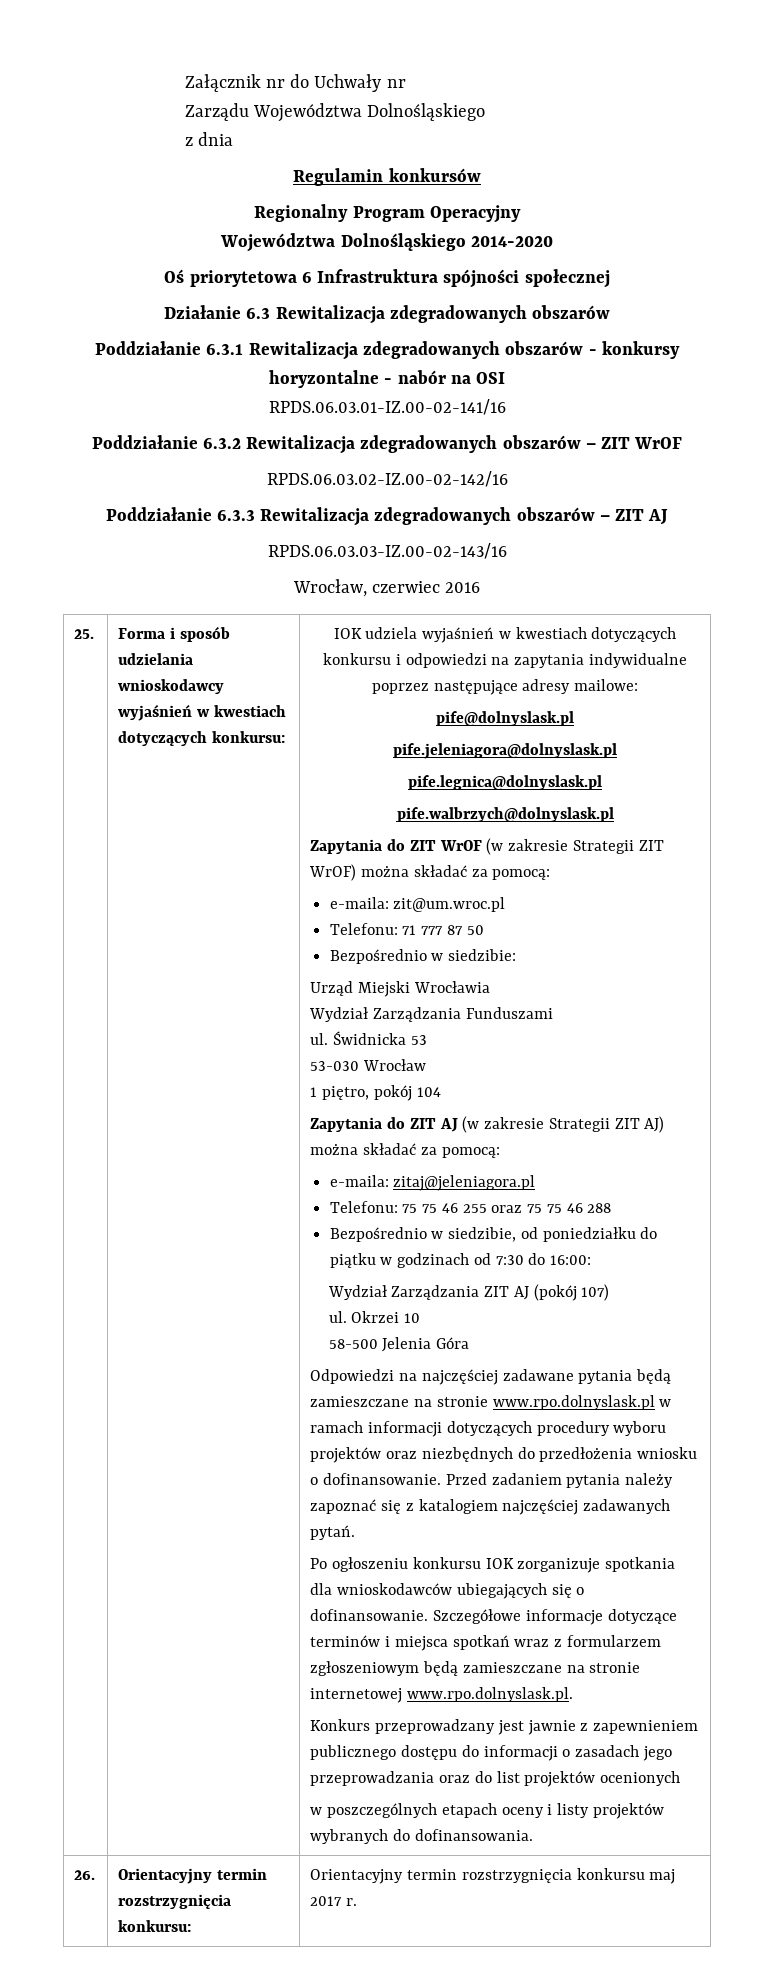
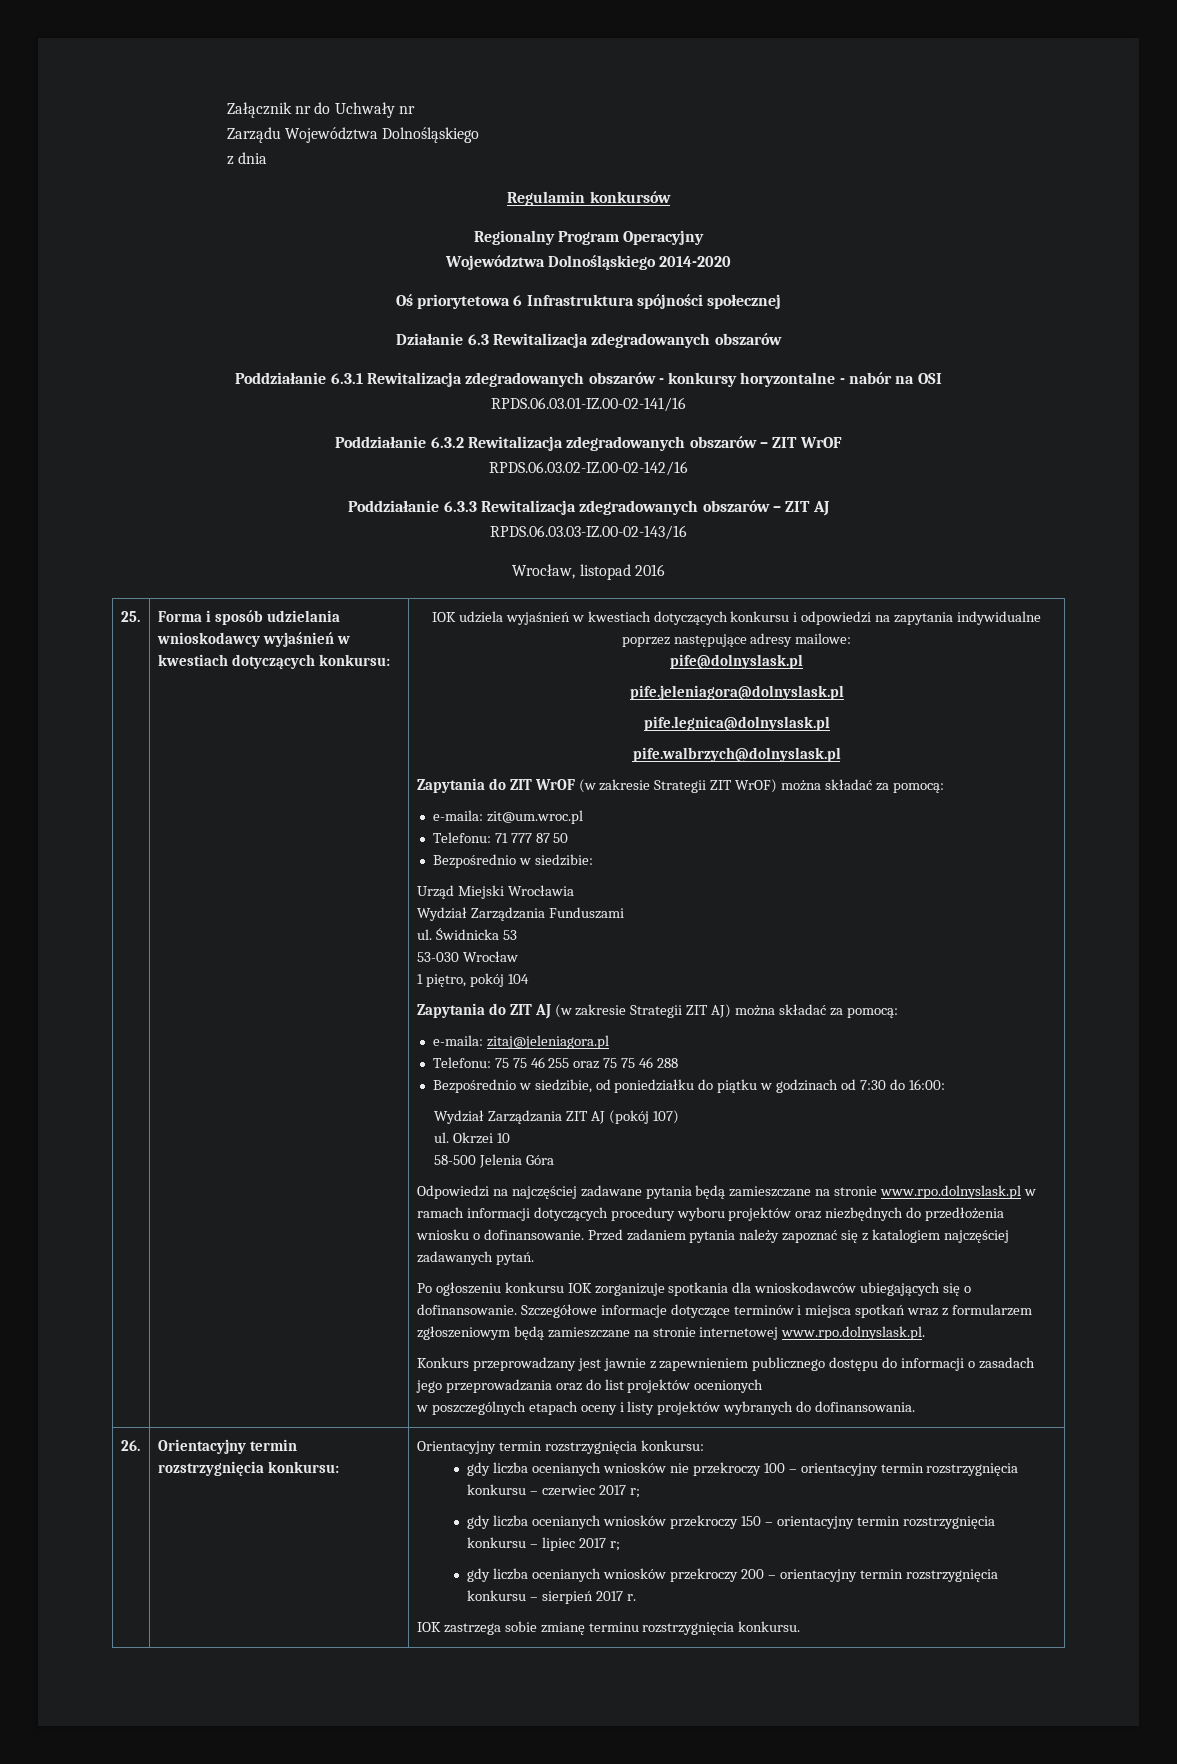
- Wrocław, czerwiec 2016
+ Wrocław, listopad 2016
- Orientacyjny termin rozstrzygnięcia konkursu: | Orientacyjny termin rozstrzygnięcia konkursu maj 2017 r.
+ Orientacyjny termin rozstrzygnięcia konkursu: | Orientacyjny termin rozstrzygnięcia konkursu:
+ gdy liczba ocenianych wniosków nie przekroczy 100 – orientacyjny termin rozstrzygnięcia konkursu – czerwiec 2017 r;
+ gdy liczba ocenianych wniosków przekroczy 150 – orientacyjny termin rozstrzygnięcia konkursu – lipiec 2017 r;
+ gdy liczba ocenianych wniosków przekroczy 200 – orientacyjny termin rozstrzygnięcia konkursu – sierpień 2017 r.
+ IOK zastrzega sobie zmianę terminu rozstrzygnięcia konkursu.

